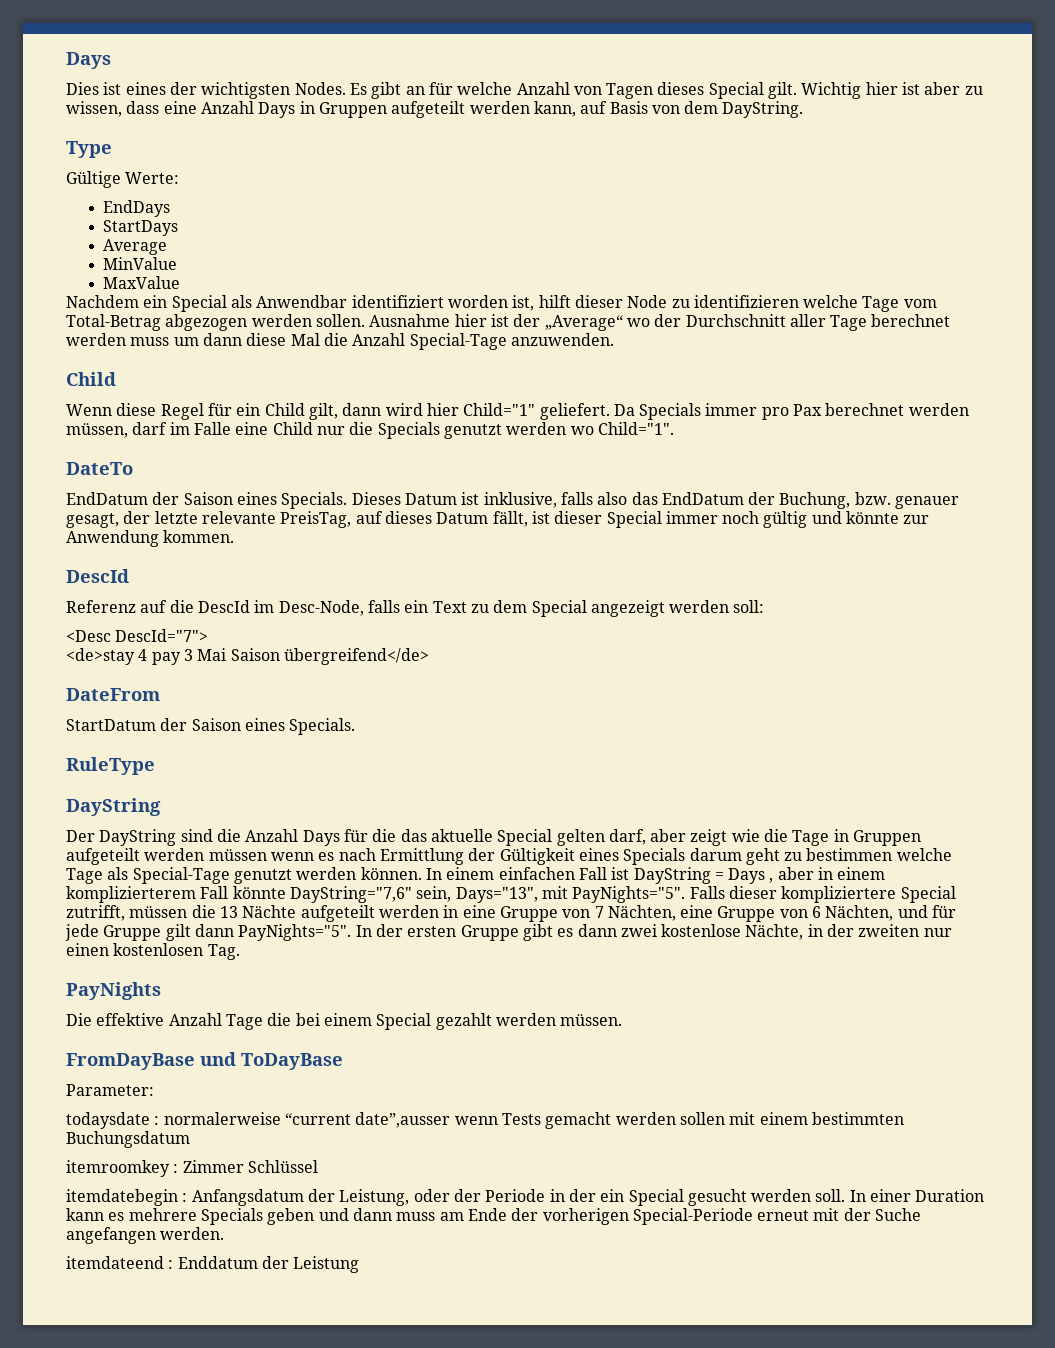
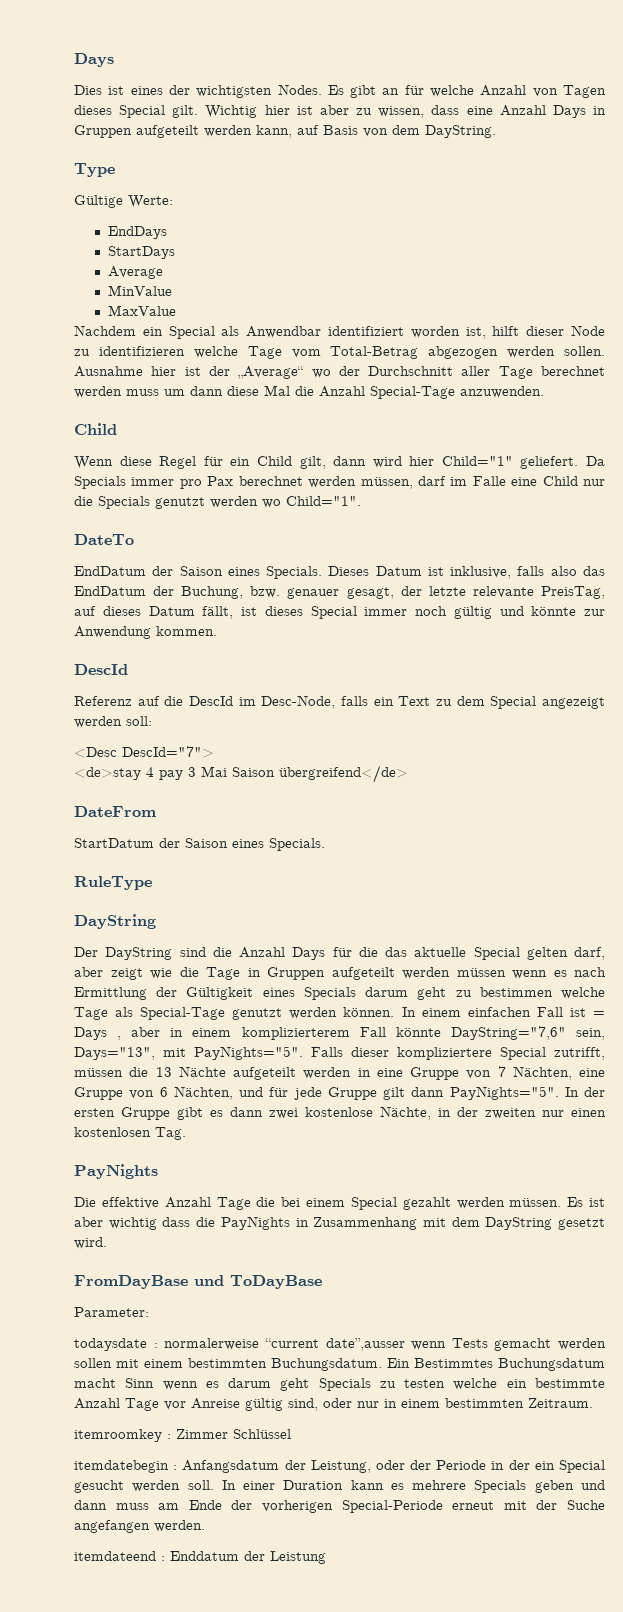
- Dieses Datum ist inklusive, falls also das EndDatum der Buchung, bzw. genauer gesagt, der letzte relevante PreisTag, auf dieses Datum fällt, ist dieser Special immer noch gültig und könnte zur Anwendung kommen.
+ Dieses Datum ist inklusive, falls also das EndDatum der Buchung, bzw. genauer gesagt, der letzte relevante PreisTag, auf dieses Datum fällt, ist dieses Special immer noch gültig und könnte zur Anwendung kommen.
- In einem einfachen Fall ist DayString = Days , aber in einem komplizierterem Fall könnte DayString="7,6" sein, Days="13", mit PayNights="5".
+ In einem einfachen Fall ist = Days , aber in einem komplizierterem Fall könnte DayString="7,6" sein, Days="13", mit PayNights="5".
+ Es ist aber wichtig dass die PayNights in Zusammenhang mit dem DayString gesetzt wird.
- todaysdate : normalerweise “current date”,ausser wenn Tests gemacht werden sollen mit einem bestimmten Buchungsdatum
+ todaysdate : normalerweise “current date”,ausser wenn Tests gemacht werden sollen mit einem bestimmten Buchungsdatum. Ein Bestimmtes Buchungsdatum macht Sinn wenn es darum geht Specials zu testen welche ein bestimmte Anzahl Tage vor Anreise gültig sind, oder nur in einem bestimmten Zeitraum.

